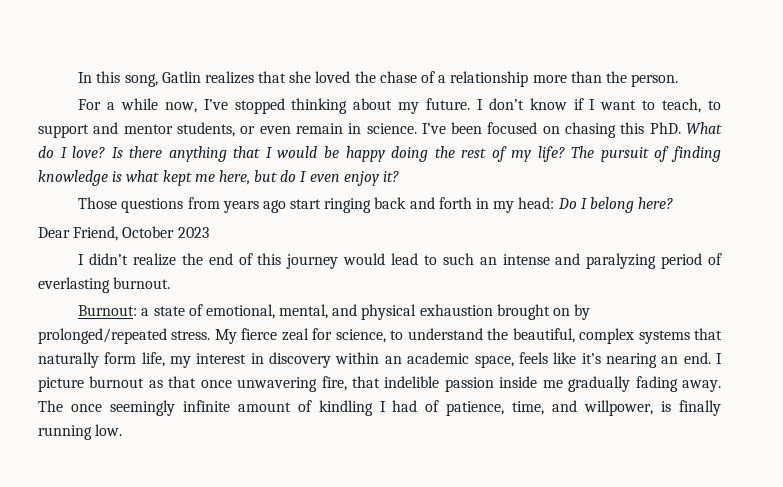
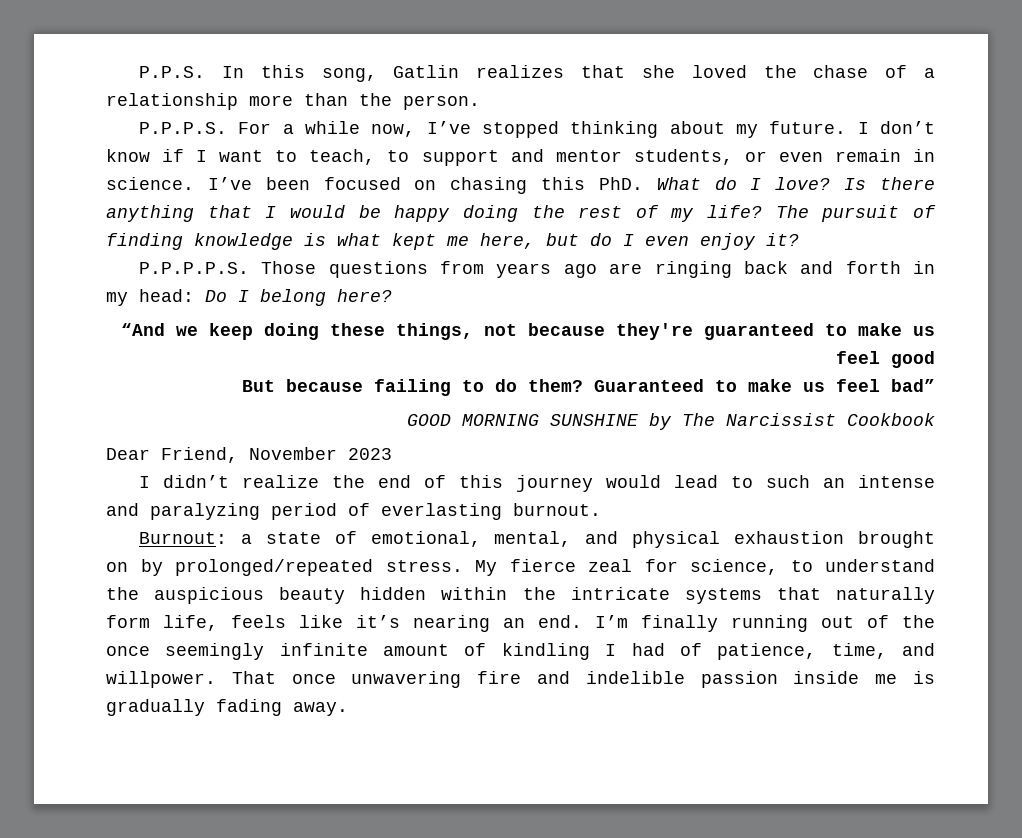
- In this song, Gatlin realizes that she loved the chase of a relationship more than the person.
+ P.P.S. In this song, Gatlin realizes that she loved the chase of a relationship more than the person.
- For a while now, I’ve stopped thinking about my future.
+ P.P.P.S. For a while now, I’ve stopped thinking about my future.
- Those questions from years ago start ringing back and forth in my head: Do I belong here?
+ P.P.P.P.S. Those questions from years ago are ringing back and forth in my head: Do I belong here?
+ “And we keep doing these things, not because they're guaranteed to make us feel good
+ But because failing to do them? Guaranteed to make us feel bad”
+ GOOD MORNING SUNSHINE by The Narcissist Cookbook
- Dear Friend, October 2023
+ Dear Friend, November 2023
- My fierce zeal for science, to understand the beautiful, complex systems that naturally form life, my interest in discovery within an academic space, feels like it’s nearing an end.
+ My fierce zeal for science, to understand the auspicious beauty hidden within the intricate systems that naturally form life, feels like it’s nearing an end.
- I picture burnout as that once unwavering fire, that indelible passion inside me gradually fading away. The once seemingly infinite amount of kindling I had of patience, time, and willpower, is finally running low.
+ I’m finally running out of the once seemingly infinite amount of kindling I had of patience, time, and willpower. That once unwavering fire and indelible passion inside me is gradually fading away.

